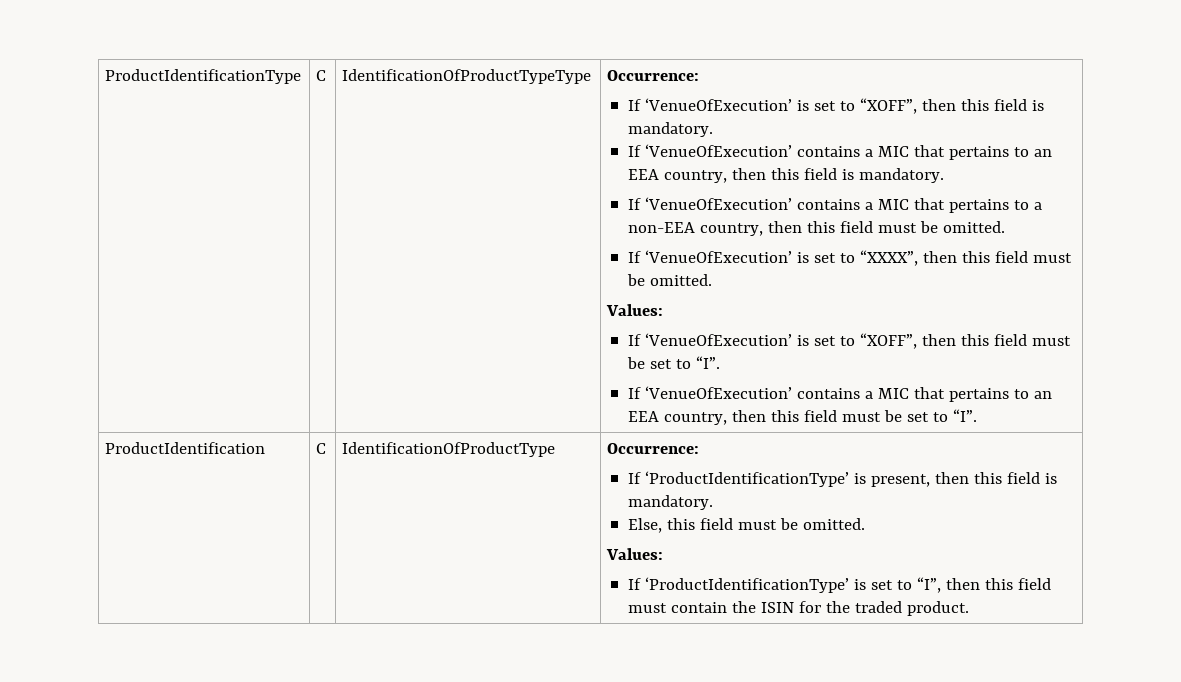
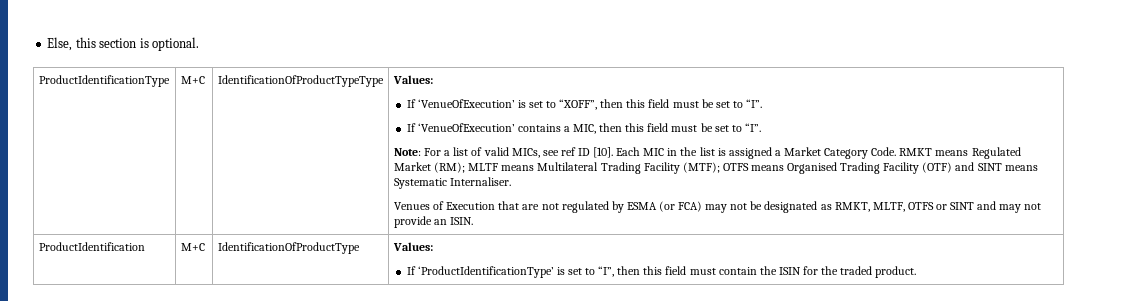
+ Else, this section is optional.
- ProductIdentificationType | C
+ ProductIdentificationType | M+C
- IdentificationOfProductTypeType | Occurrence:
- If ‘VenueOfExecution’ is set to “XOFF”, then this field is mandatory.
- If ‘VenueOfExecution’ contains a MIC that pertains to an EEA country, then this field is mandatory.
- If ‘VenueOfExecution’ contains a MIC that pertains to a non-EEA country, then this field must be omitted.
- If ‘VenueOfExecution’ is set to “XXXX”, then this field must be omitted.
+ IdentificationOfProductTypeType
- If ‘VenueOfExecution’ contains a MIC that pertains to an EEA country, then this field must be set to “I”.
+ If ‘VenueOfExecution’ contains a MIC, then this field must be set to “I”.
+ Note: For a list of valid MICs, see ref ID [10]. Each MIC in the list is assigned a Market Category Code. RMKT means Regulated Market (RM); MLTF means Multilateral Trading Facility (MTF); OTFS means Organised Trading Facility (OTF) and SINT means Systematic Internaliser.
+ Venues of Execution that are not regulated by ESMA (or FCA) may not be designated as RMKT, MLTF, OTFS or SINT and may not provide an ISIN.
- ProductIdentification | C | IdentificationOfProductType | Occurrence:
- If ‘ProductIdentificationType’ is present, then this field is mandatory.
- Else, this field must be omitted.
- Values:
+ ProductIdentification | M+C | IdentificationOfProductType | Values:

